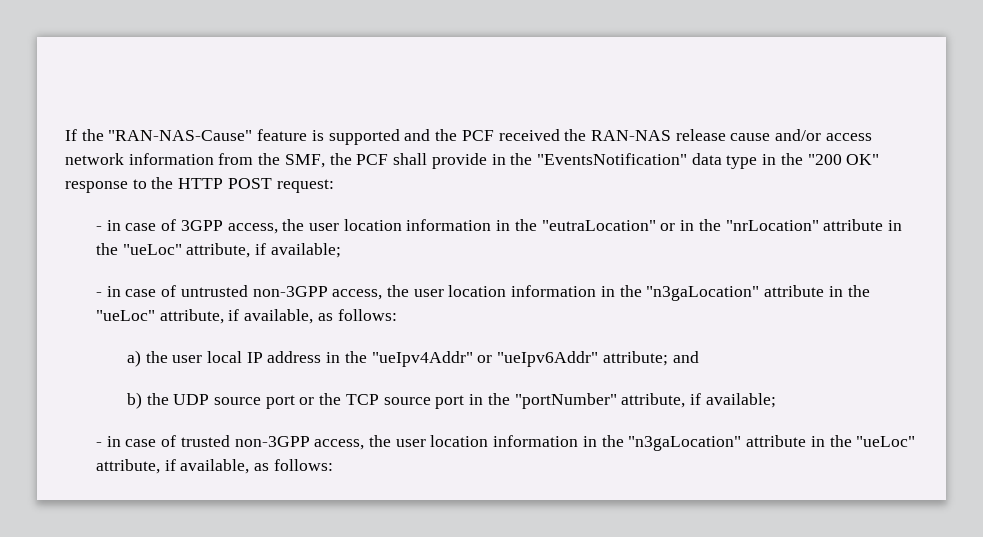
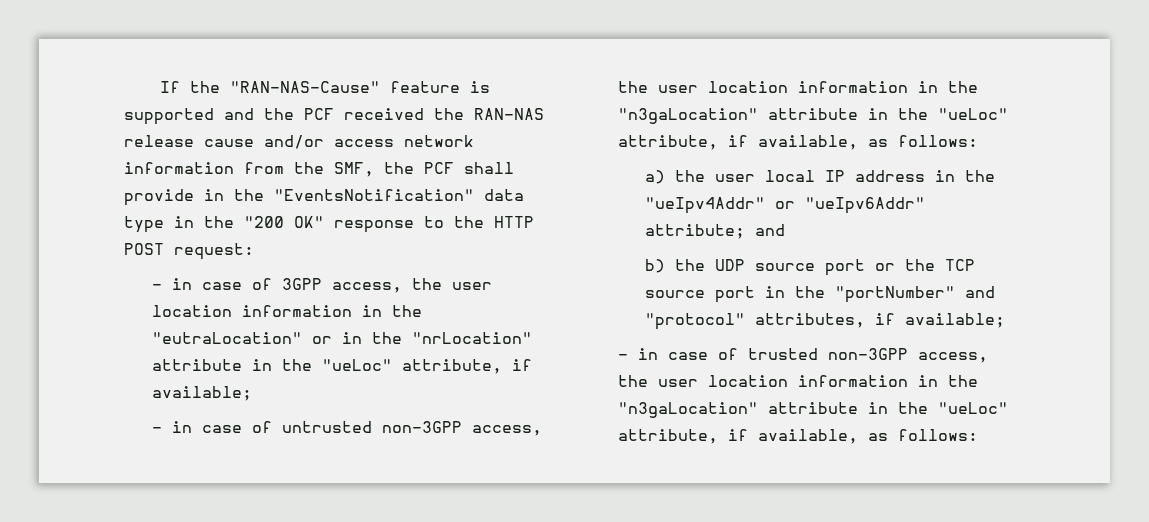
- b) the UDP source port or the TCP source port in the "portNumber" attribute, if available;
+ b) the UDP source port or the TCP source port in the "portNumber" and "protocol" attributes, if available;

